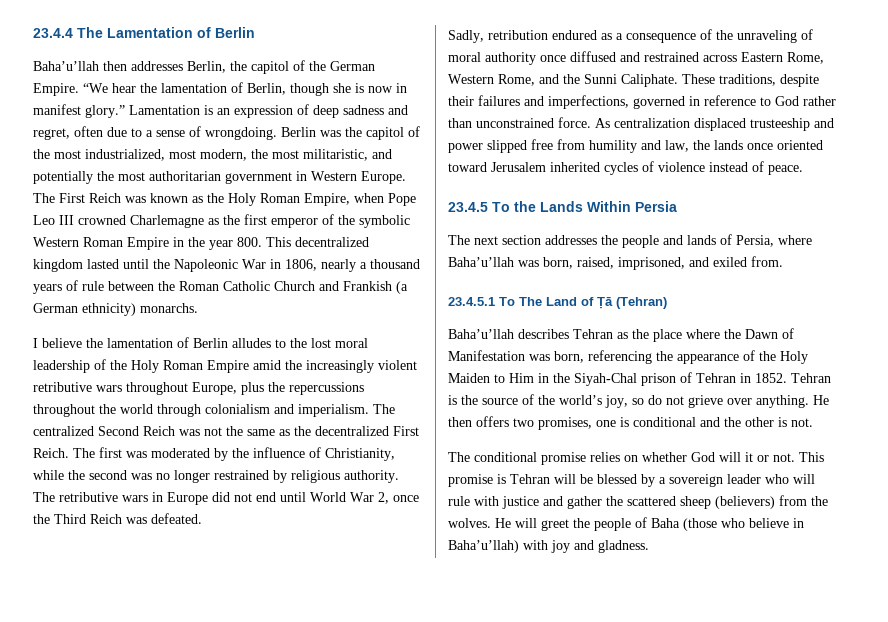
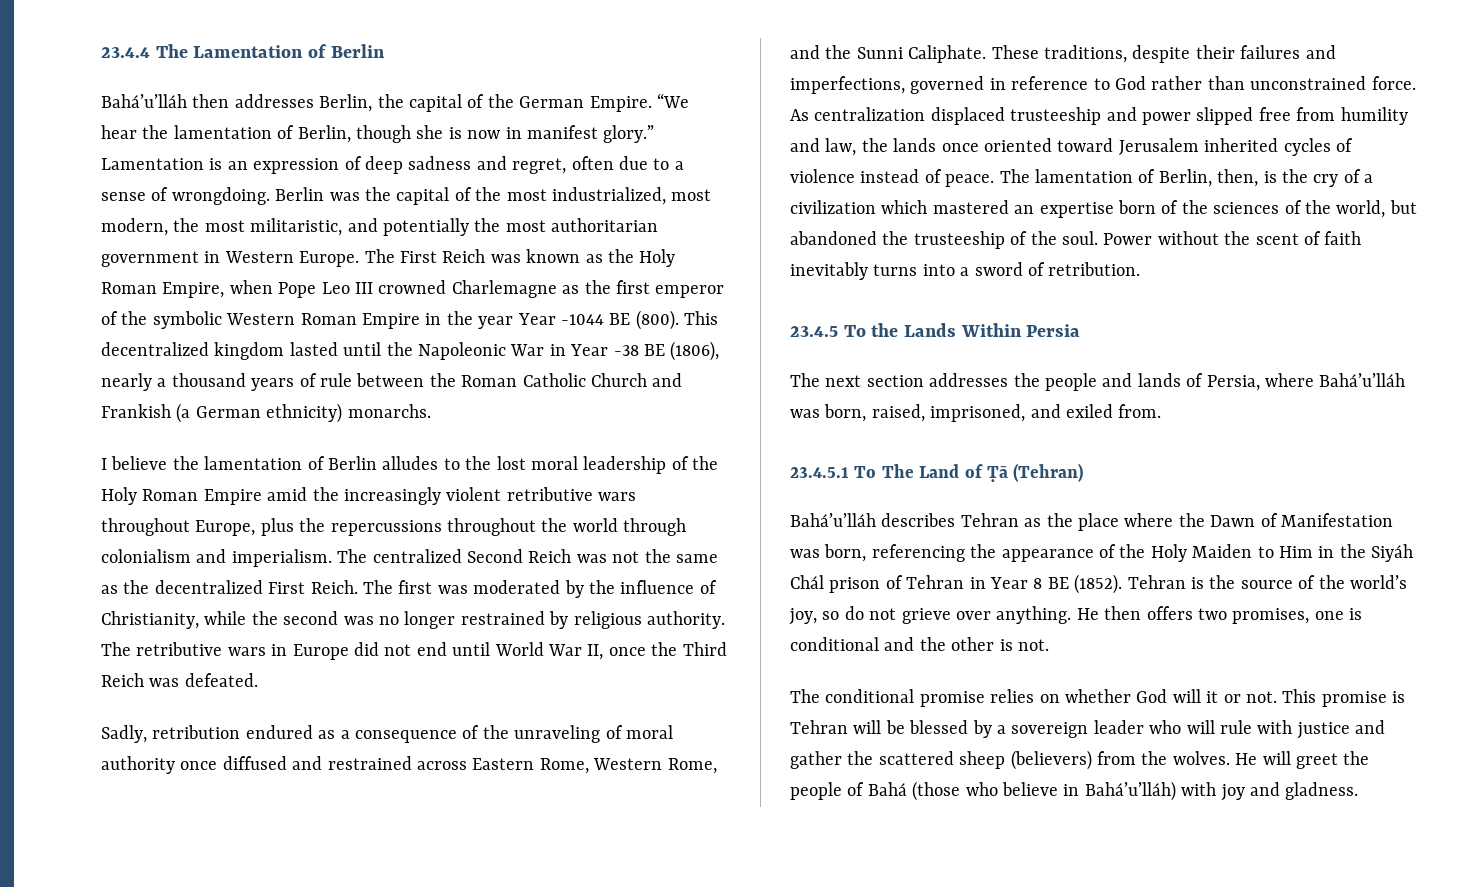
- Baha’u’llah then addresses Berlin, the capitol of the German Empire.
+ Bahá’u’lláh then addresses Berlin, the capital of the German Empire.
- Berlin was the capitol of the most industrialized, most modern, the most militaristic, and potentially the most authoritarian government in Western Europe.
+ Berlin was the capital of the most industrialized, most modern, the most militaristic, and potentially the most authoritarian government in Western Europe.
- The First Reich was known as the Holy Roman Empire, when Pope Leo III crowned Charlemagne as the first emperor of the symbolic Western Roman Empire in the year 800. This decentralized kingdom lasted until the Napoleonic War in 1806, nearly a thousand years of rule between the Roman Catholic Church and Frankish (a German ethnicity) monarchs.
+ The First Reich was known as the Holy Roman Empire, when Pope Leo III crowned Charlemagne as the first emperor of the symbolic Western Roman Empire in the year Year -1044 BE (800). This decentralized kingdom lasted until the Napoleonic War in Year -38 BE (1806), nearly a thousand years of rule between the Roman Catholic Church and Frankish (a German ethnicity) monarchs.
- The retributive wars in Europe did not end until World War 2, once the Third Reich was defeated.
+ The retributive wars in Europe did not end until World War II, once the Third Reich was defeated.
+ The lamentation of Berlin, then, is the cry of a civilization which mastered an expertise born of the sciences of the world, but abandoned the trusteeship of the soul. Power without the scent of faith inevitably turns into a sword of retribution.
- The next section addresses the people and lands of Persia, where Baha’u’llah was born, raised, imprisoned, and exiled from.
+ The next section addresses the people and lands of Persia, where Bahá’u’lláh was born, raised, imprisoned, and exiled from.
- Baha’u’llah describes Tehran as the place where the Dawn of Manifestation was born, referencing the appearance of the Holy Maiden to Him in the Siyah-Chal prison of Tehran in 1852.
+ Bahá’u’lláh describes Tehran as the place where the Dawn of Manifestation was born, referencing the appearance of the Holy Maiden to Him in the Siyáh Chál prison of Tehran in Year 8 BE (1852).
- He will greet the people of Baha (those who believe in Baha’u’llah) with joy and gladness.
+ He will greet the people of Bahá (those who believe in Bahá’u’lláh) with joy and gladness.

